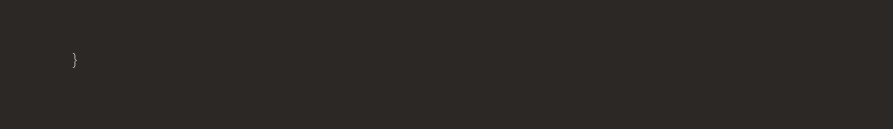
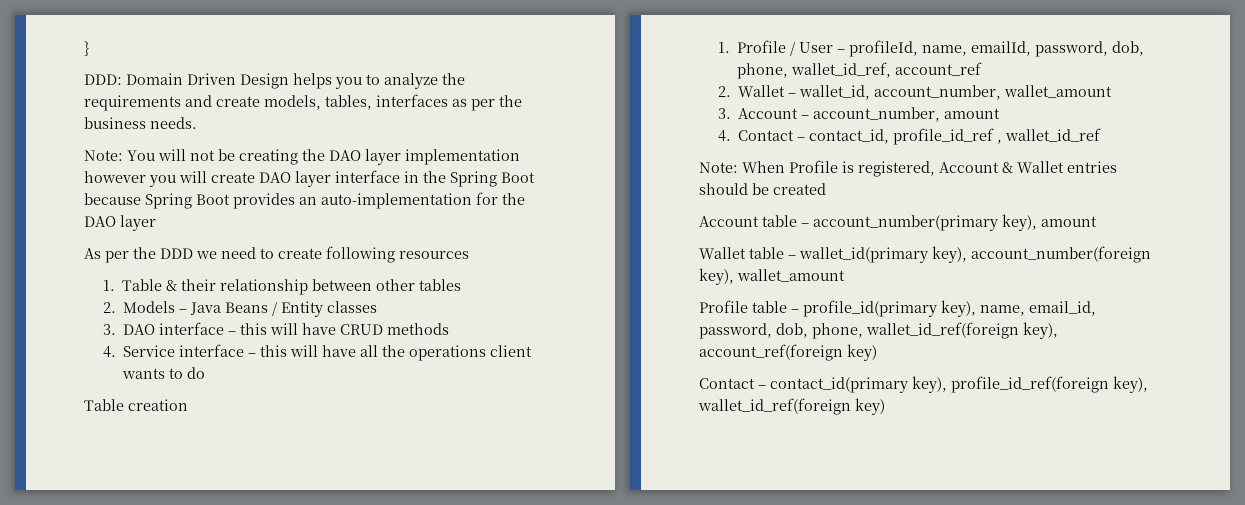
+ DDD: Domain Driven Design helps you to analyze the requirements and create models, tables, interfaces as per the business needs.
+ Note: You will not be creating the DAO layer implementation however you will create DAO layer interface in the Spring Boot because Spring Boot provides an auto-implementation for the DAO layer
+ As per the DDD we need to create following resources
+ 1. Table & their relationship between other tables
+ 2. Models – Java Beans / Entity classes
+ 3. DAO interface – this will have CRUD methods
+ 4. Service interface – this will have all the operations client wants to do
+ Table creation
+ 1. Profile / User – profileId, name, emailId, password, dob, phone, wallet_id_ref, account_ref
+ 2. Wallet – wallet_id, account_number, wallet_amount
+ 3. Account – account_number, amount
+ 4. Contact – contact_id, profile_id_ref , wallet_id_ref
+ Note: When Profile is registered, Account & Wallet entries should be created
+ Account table – account_number(primary key), amount
+ Wallet table – wallet_id(primary key), account_number(foreign key), wallet_amount
+ Profile table – profile_id(primary key), name, email_id, password, dob, phone, wallet_id_ref(foreign key), account_ref(foreign key)
+ Contact – contact_id(primary key), profile_id_ref(foreign key), wallet_id_ref(foreign key)

